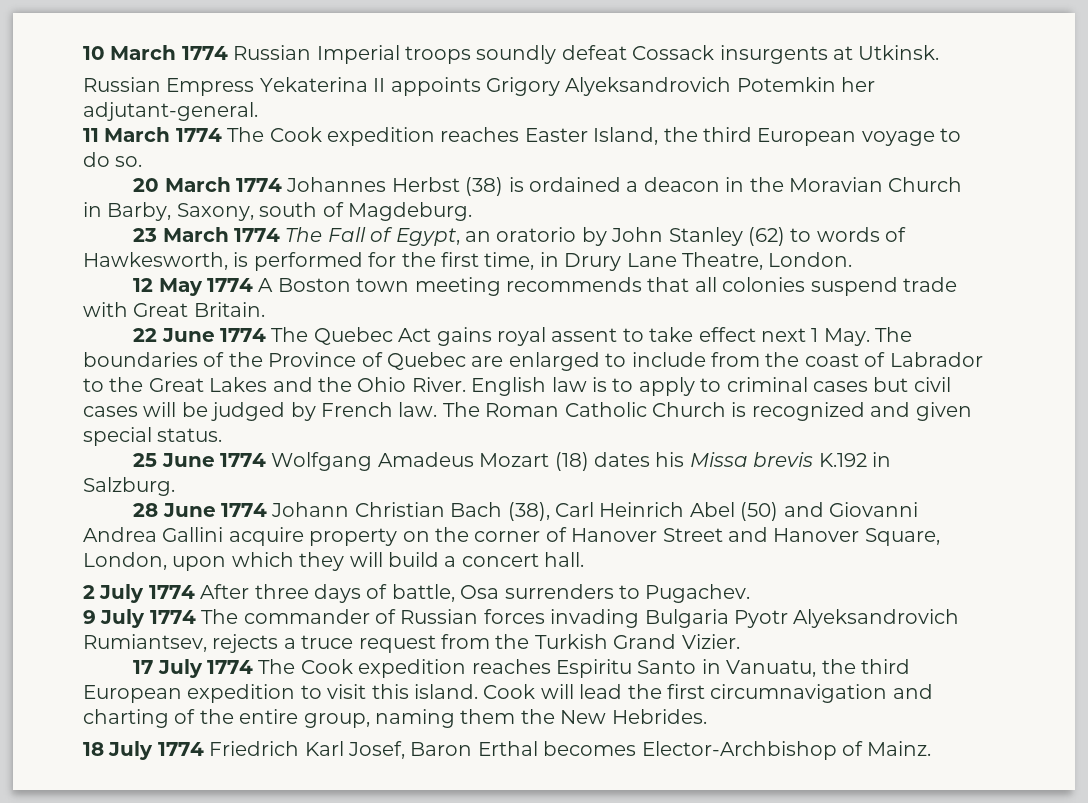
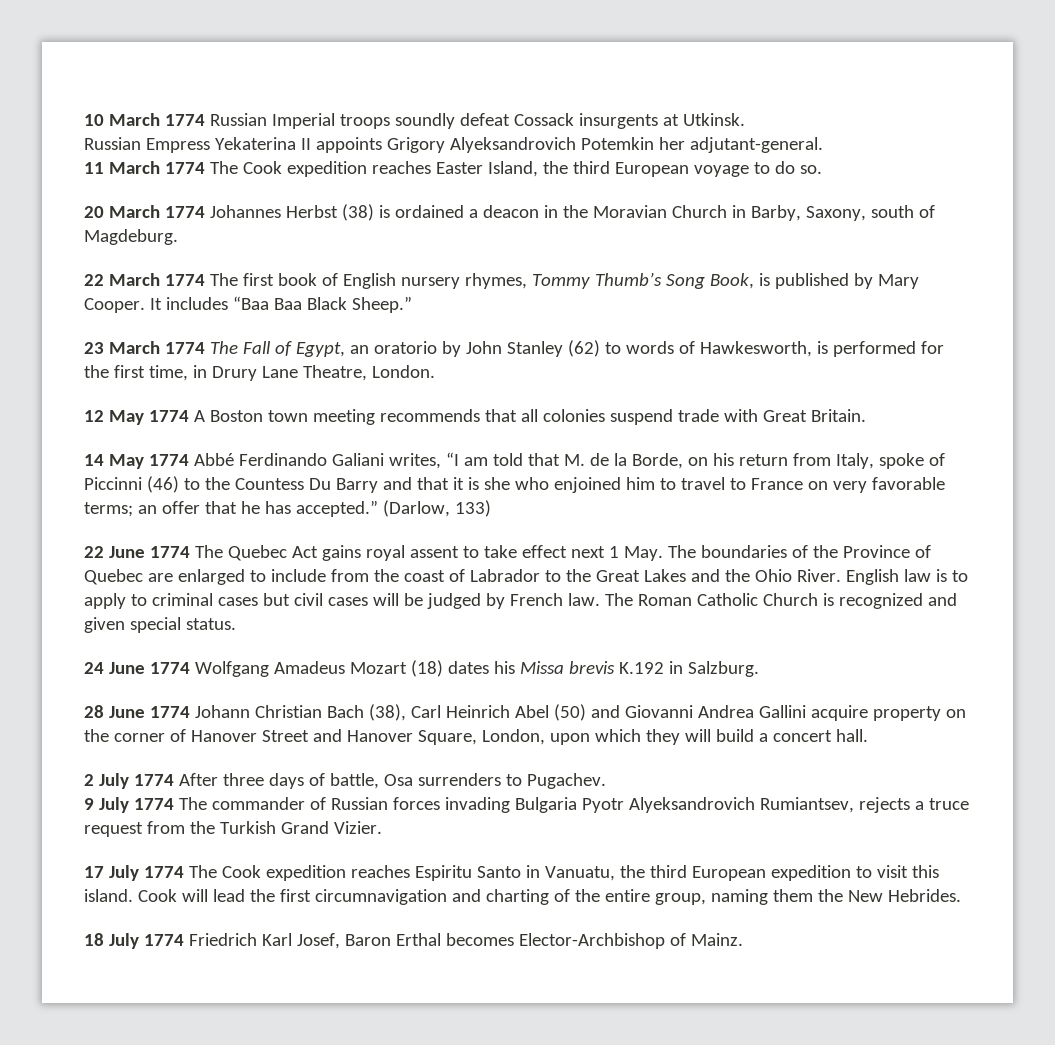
+ 22 March 1774 The first book of English nursery rhymes, Tommy Thumb’s Song Book, is published by Mary Cooper. It includes “Baa Baa Black Sheep.”
+ 14 May 1774 Abbé Ferdinando Galiani writes, “I am told that M. de la Borde, on his return from Italy, spoke of Piccinni (46) to the Countess Du Barry and that it is she who enjoined him to travel to France on very favorable terms; an offer that he has accepted.” (Darlow, 133)
- 25 June 1774 Wolfgang Amadeus Mozart (18) dates his Missa brevis K.192 in Salzburg.
+ 24 June 1774 Wolfgang Amadeus Mozart (18) dates his Missa brevis K.192 in Salzburg.

